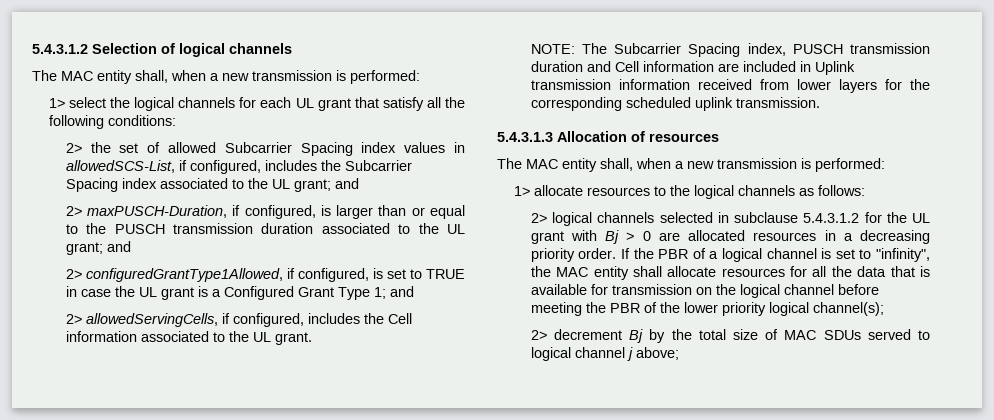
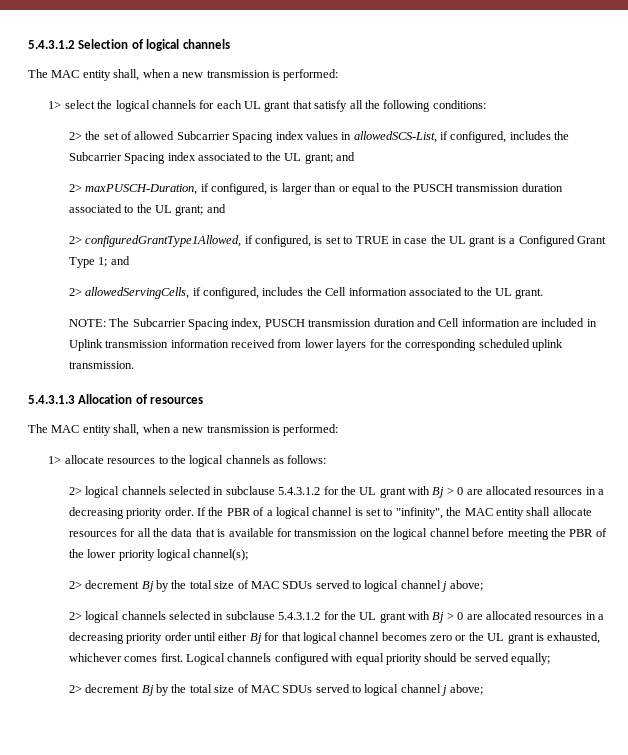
+ 2> logical channels selected in subclause 5.4.3.1.2 for the UL grant with Bj > 0 are allocated resources in a decreasing priority order until either Bj for that logical channel becomes zero or the UL grant is exhausted, whichever comes first. Logical channels configured with equal priority should be served equally;
+ 2> decrement Bj by the total size of MAC SDUs served to logical channel j above;

